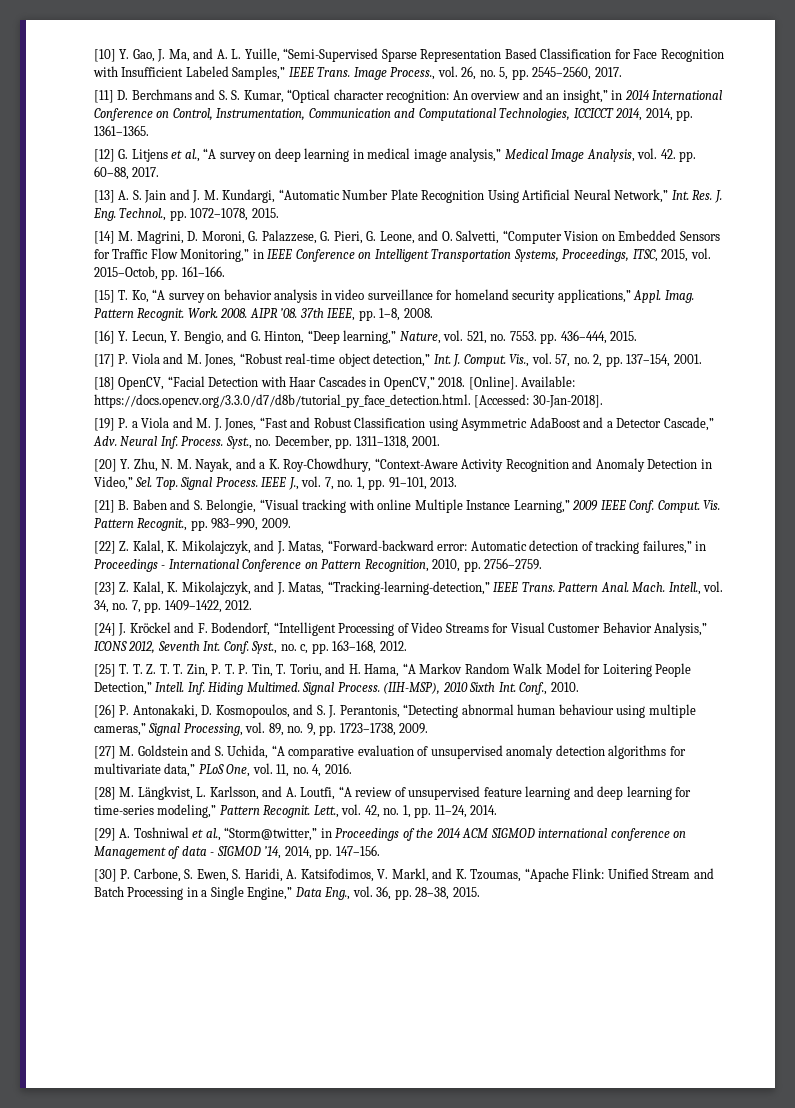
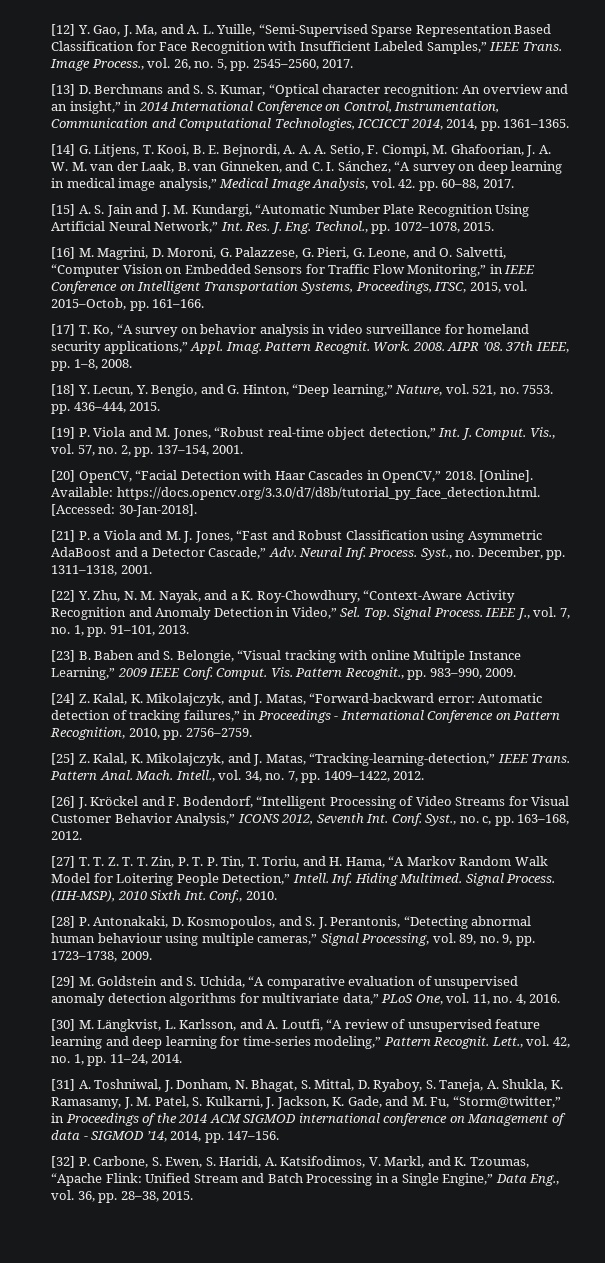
- [10] Y. Gao, J. Ma, and A. L. Yuille, “Semi-Supervised Sparse Representation Based Classification for Face Recognition with Insufficient Labeled Samples,” IEEE Trans.
+ [12] Y. Gao, J. Ma, and A. L. Yuille, “Semi-Supervised Sparse Representation Based Classification for Face Recognition with Insufficient Labeled Samples,” IEEE Trans.
- [11] D. Berchmans and S. S. Kumar, “Optical character recognition: An overview and an insight,” in 2014 International Conference on Control, Instrumentation, Communication and Computational Technologies, ICCICCT 2014, 2014, pp. 1361–1365.
+ [13] D. Berchmans and S. S. Kumar, “Optical character recognition: An overview and an insight,” in 2014 International Conference on Control, Instrumentation, Communication and Computational Technologies, ICCICCT 2014, 2014, pp. 1361–1365.
- [12] G. Litjens et al., “A survey on deep learning in medical image analysis,” Medical Image Analysis, vol. 42. pp. 60–88, 2017.
+ [14] G. Litjens, T. Kooi, B. E. Bejnordi, A. A. A. Setio, F. Ciompi, M. Ghafoorian, J. A. W. M. van der Laak, B. van Ginneken, and C. I. Sánchez, “A survey on deep learning in medical image analysis,” Medical Image Analysis, vol. 42. pp. 60–88, 2017.
- [13] A. S. Jain and J. M. Kundargi, “Automatic Number Plate Recognition Using Artificial Neural Network,” Int. Res. J. Eng. Technol., pp. 1072–1078, 2015.
+ [15] A. S. Jain and J. M. Kundargi, “Automatic Number Plate Recognition Using Artificial Neural Network,” Int. Res. J. Eng. Technol., pp. 1072–1078, 2015.
- [14] M. Magrini, D. Moroni, G. Palazzese, G. Pieri, G. Leone, and O. Salvetti, “Computer Vision on Embedded Sensors for Traffic Flow Monitoring,” in IEEE Conference on Intelligent Transportation Systems, Proceedings, ITSC, 2015, vol. 2015–Octob, pp. 161–166.
+ [16] M. Magrini, D. Moroni, G. Palazzese, G. Pieri, G. Leone, and O. Salvetti, “Computer Vision on Embedded Sensors for Traffic Flow Monitoring,” in IEEE Conference on Intelligent Transportation Systems, Proceedings, ITSC, 2015, vol. 2015–Octob, pp. 161–166.
- [15] T. Ko, “A survey on behavior analysis in video surveillance for homeland security applications,” Appl.
+ [17] T. Ko, “A survey on behavior analysis in video surveillance for homeland security applications,” Appl.
- [16] Y. Lecun, Y. Bengio, and G. Hinton, “Deep learning,” Nature, vol. 521, no. 7553. pp. 436–444, 2015.
+ [18] Y. Lecun, Y. Bengio, and G. Hinton, “Deep learning,” Nature, vol. 521, no. 7553. pp. 436–444, 2015.
- [17] P. Viola and M. Jones, “Robust real-time object detection,” Int. J. Comput.
+ [19] P. Viola and M. Jones, “Robust real-time object detection,” Int. J. Comput.
- [18] OpenCV, “Facial Detection with Haar Cascades in OpenCV,” 2018.
+ [20] OpenCV, “Facial Detection with Haar Cascades in OpenCV,” 2018.
- [19] P. a Viola and M. J. Jones, “Fast and Robust Classification using Asymmetric AdaBoost and a Detector Cascade,” Adv. Neural Inf. Process.
+ [21] P. a Viola and M. J. Jones, “Fast and Robust Classification using Asymmetric AdaBoost and a Detector Cascade,” Adv. Neural Inf. Process.
- [20] Y. Zhu, N. M. Nayak, and a K. Roy-Chowdhury, “Context-Aware Activity Recognition and Anomaly Detection in Video,” Sel. Top. Signal Process.
+ [22] Y. Zhu, N. M. Nayak, and a K. Roy-Chowdhury, “Context-Aware Activity Recognition and Anomaly Detection in Video,” Sel. Top. Signal Process.
- [21] B. Baben and S. Belongie, “Visual tracking with online Multiple Instance Learning,” 2009 IEEE Conf.
+ [23] B. Baben and S. Belongie, “Visual tracking with online Multiple Instance Learning,” 2009 IEEE Conf.
- [22] Z. Kalal, K. Mikolajczyk, and J. Matas, “Forward-backward error: Automatic detection of tracking failures,” in Proceedings - International Conference on Pattern Recognition, 2010, pp. 2756–2759.
+ [24] Z. Kalal, K. Mikolajczyk, and J. Matas, “Forward-backward error: Automatic detection of tracking failures,” in Proceedings - International Conference on Pattern Recognition, 2010, pp. 2756–2759.
- [23] Z. Kalal, K. Mikolajczyk, and J. Matas, “Tracking-learning-detection,” IEEE Trans.
+ [25] Z. Kalal, K. Mikolajczyk, and J. Matas, “Tracking-learning-detection,” IEEE Trans.
- [24] J. Kröckel and F. Bodendorf, “Intelligent Processing of Video Streams for Visual Customer Behavior Analysis,” ICONS 2012, Seventh Int. Conf.
+ [26] J. Kröckel and F. Bodendorf, “Intelligent Processing of Video Streams for Visual Customer Behavior Analysis,” ICONS 2012, Seventh Int. Conf.
- [25] T. T. Z. T. T. Zin, P. T. P. Tin, T. Toriu, and H. Hama, “A Markov Random Walk Model for Loitering People Detection,” Intell.
+ [27] T. T. Z. T. T. Zin, P. T. P. Tin, T. Toriu, and H. Hama, “A Markov Random Walk Model for Loitering People Detection,” Intell.
- [26] P. Antonakaki, D. Kosmopoulos, and S. J. Perantonis, “Detecting abnormal human behaviour using multiple cameras,” Signal Processing, vol. 89, no. 9, pp. 1723–1738, 2009.
+ [28] P. Antonakaki, D. Kosmopoulos, and S. J. Perantonis, “Detecting abnormal human behaviour using multiple cameras,” Signal Processing, vol. 89, no. 9, pp. 1723–1738, 2009.
- [27] M. Goldstein and S. Uchida, “A comparative evaluation of unsupervised anomaly detection algorithms for multivariate data,” PLoS One, vol. 11, no. 4, 2016.
+ [29] M. Goldstein and S. Uchida, “A comparative evaluation of unsupervised anomaly detection algorithms for multivariate data,” PLoS One, vol. 11, no. 4, 2016.
- [28] M. Längkvist, L. Karlsson, and A. Loutfi, “A review of unsupervised feature learning and deep learning for time-series modeling,” Pattern Recognit.
+ [30] M. Längkvist, L. Karlsson, and A. Loutfi, “A review of unsupervised feature learning and deep learning for time-series modeling,” Pattern Recognit.
- [29] A. Toshniwal et al., “Storm@twitter,” in Proceedings of the 2014 ACM SIGMOD international conference on Management of data - SIGMOD ’14, 2014, pp. 147–156.
+ [31] A. Toshniwal, J. Donham, N. Bhagat, S. Mittal, D. Ryaboy, S. Taneja, A. Shukla, K. Ramasamy, J. M. Patel, S. Kulkarni, J. Jackson, K. Gade, and M. Fu, “Storm@twitter,” in Proceedings of the 2014 ACM SIGMOD international conference on Management of data - SIGMOD ’14, 2014, pp. 147–156.
- [30] P. Carbone, S. Ewen, S. Haridi, A. Katsifodimos, V. Markl, and K. Tzoumas, “Apache Flink: Unified Stream and Batch Processing in a Single Engine,” Data Eng., vol. 36, pp. 28–38, 2015.
+ [32] P. Carbone, S. Ewen, S. Haridi, A. Katsifodimos, V. Markl, and K. Tzoumas, “Apache Flink: Unified Stream and Batch Processing in a Single Engine,” Data Eng., vol. 36, pp. 28–38, 2015.

